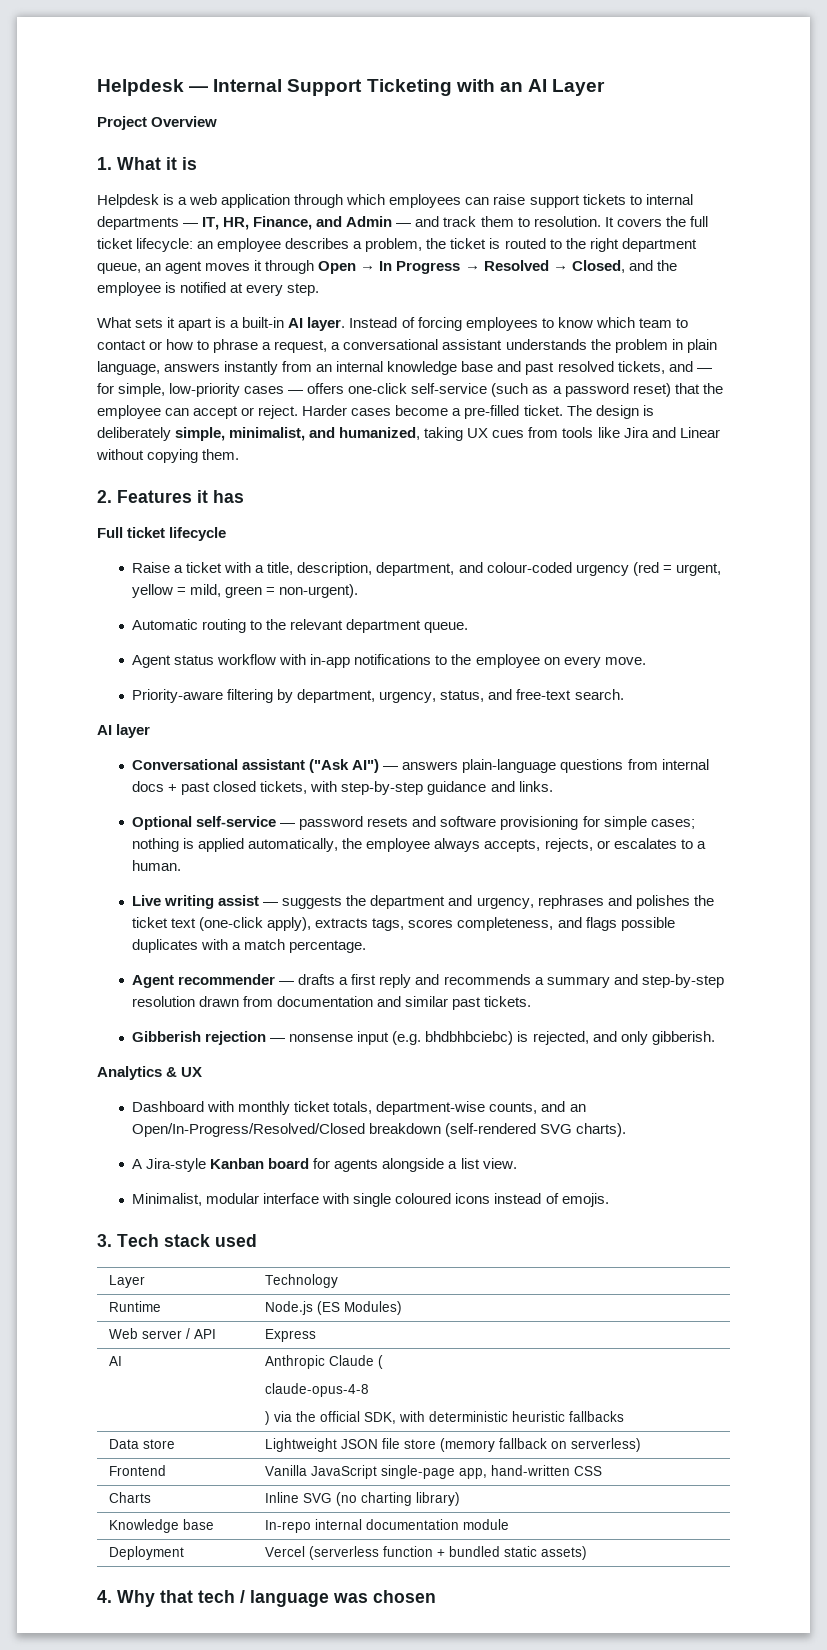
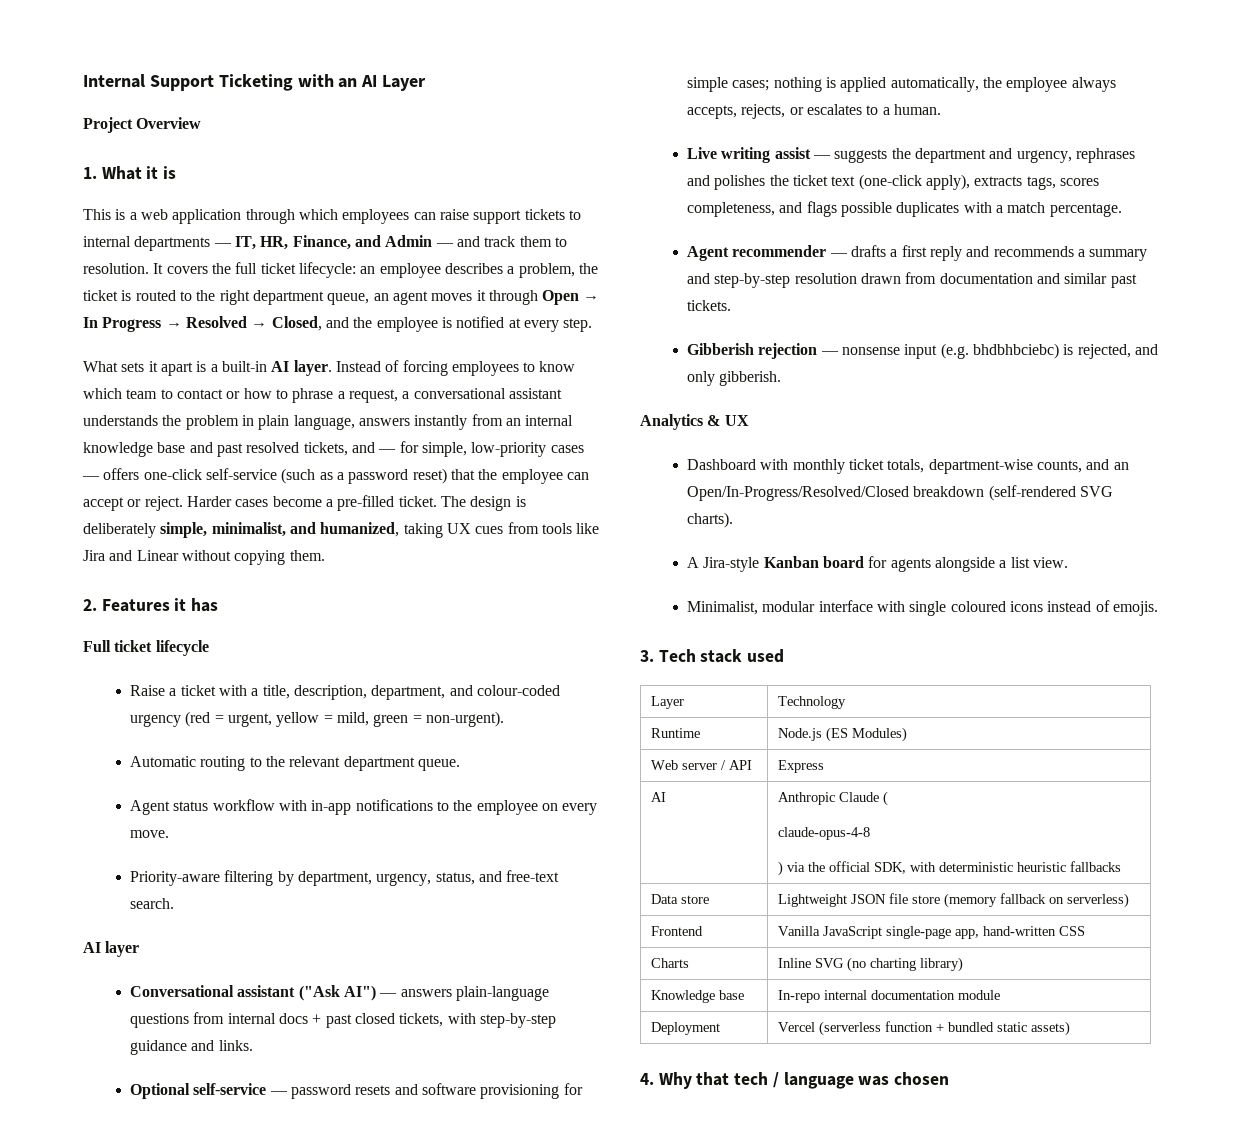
- Helpdesk — Internal Support Ticketing with an AI Layer
+ Internal Support Ticketing with an AI Layer
- Helpdesk is a web application through which employees can raise support tickets to internal departments — IT, HR, Finance, and Admin — and track them to resolution.
+ This is a web application through which employees can raise support tickets to internal departments — IT, HR, Finance, and Admin — and track them to resolution.

